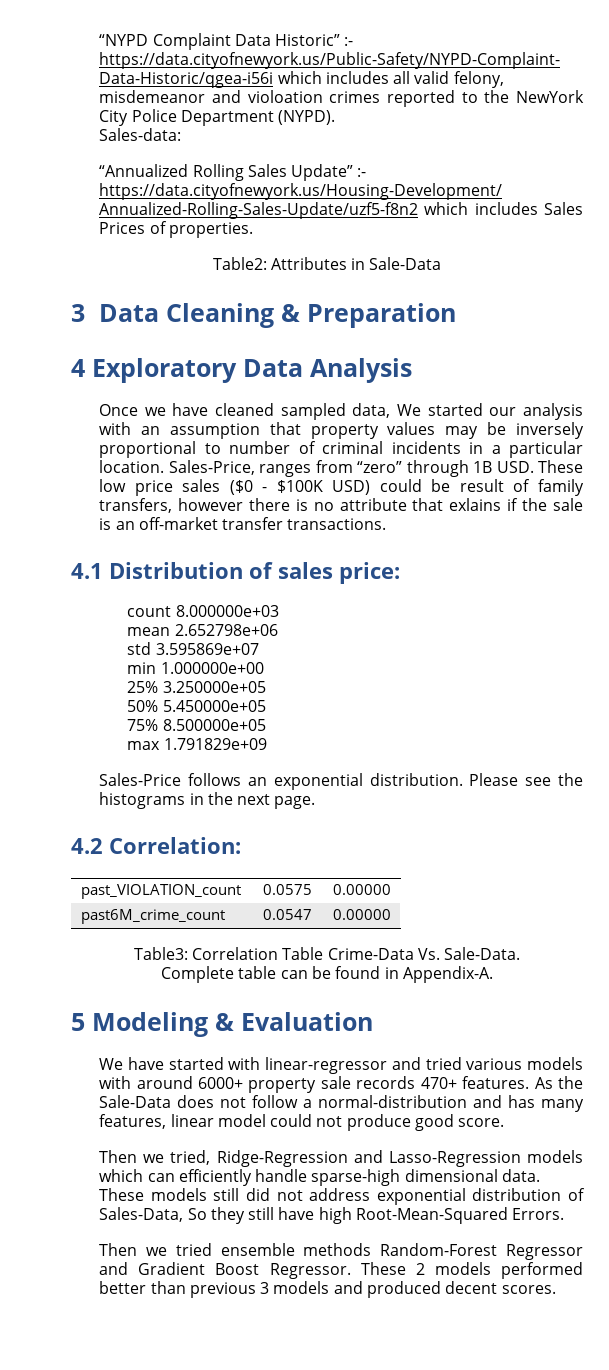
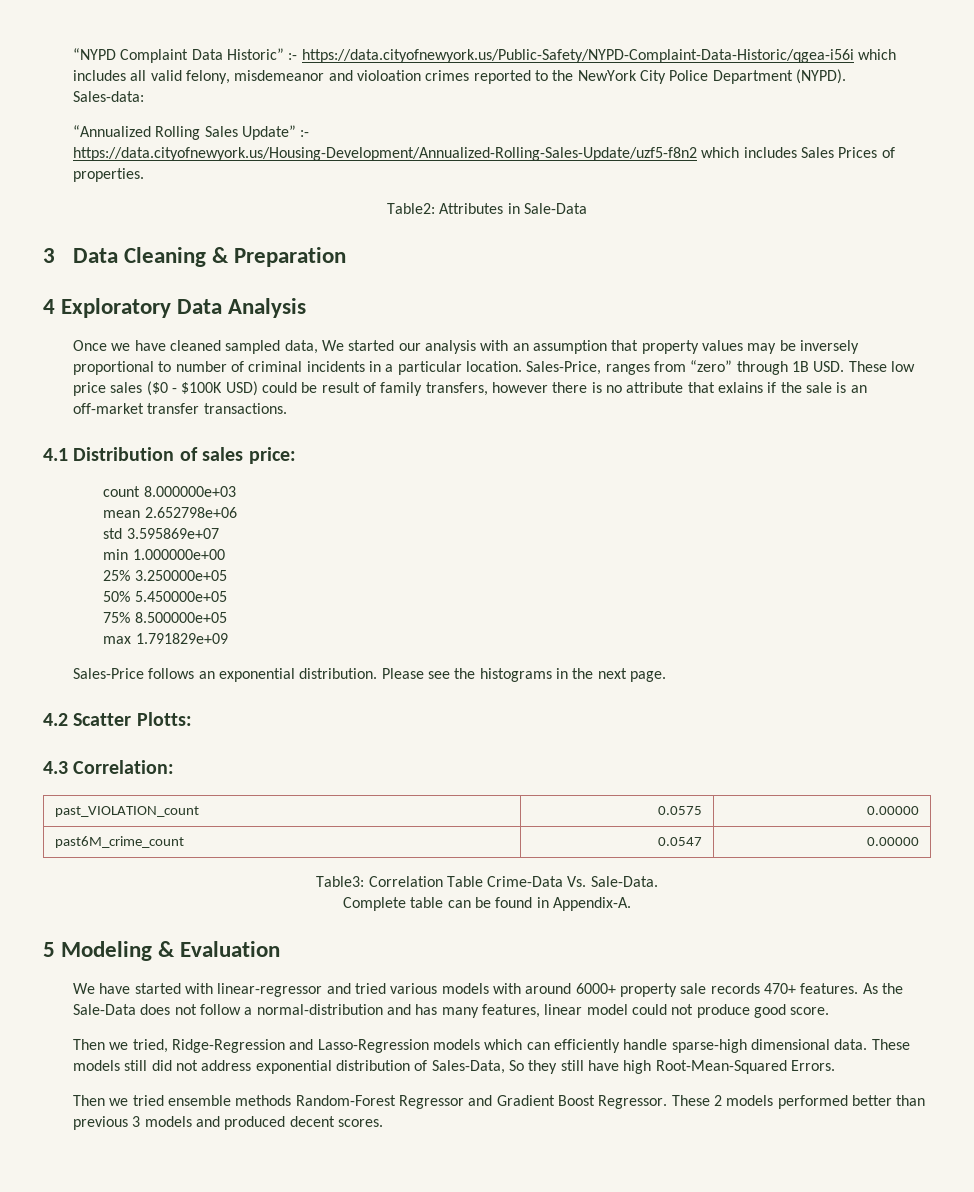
- 4.2 Correlation:
+ 4.2 Scatter Plotts:
+ 4.3 Correlation:

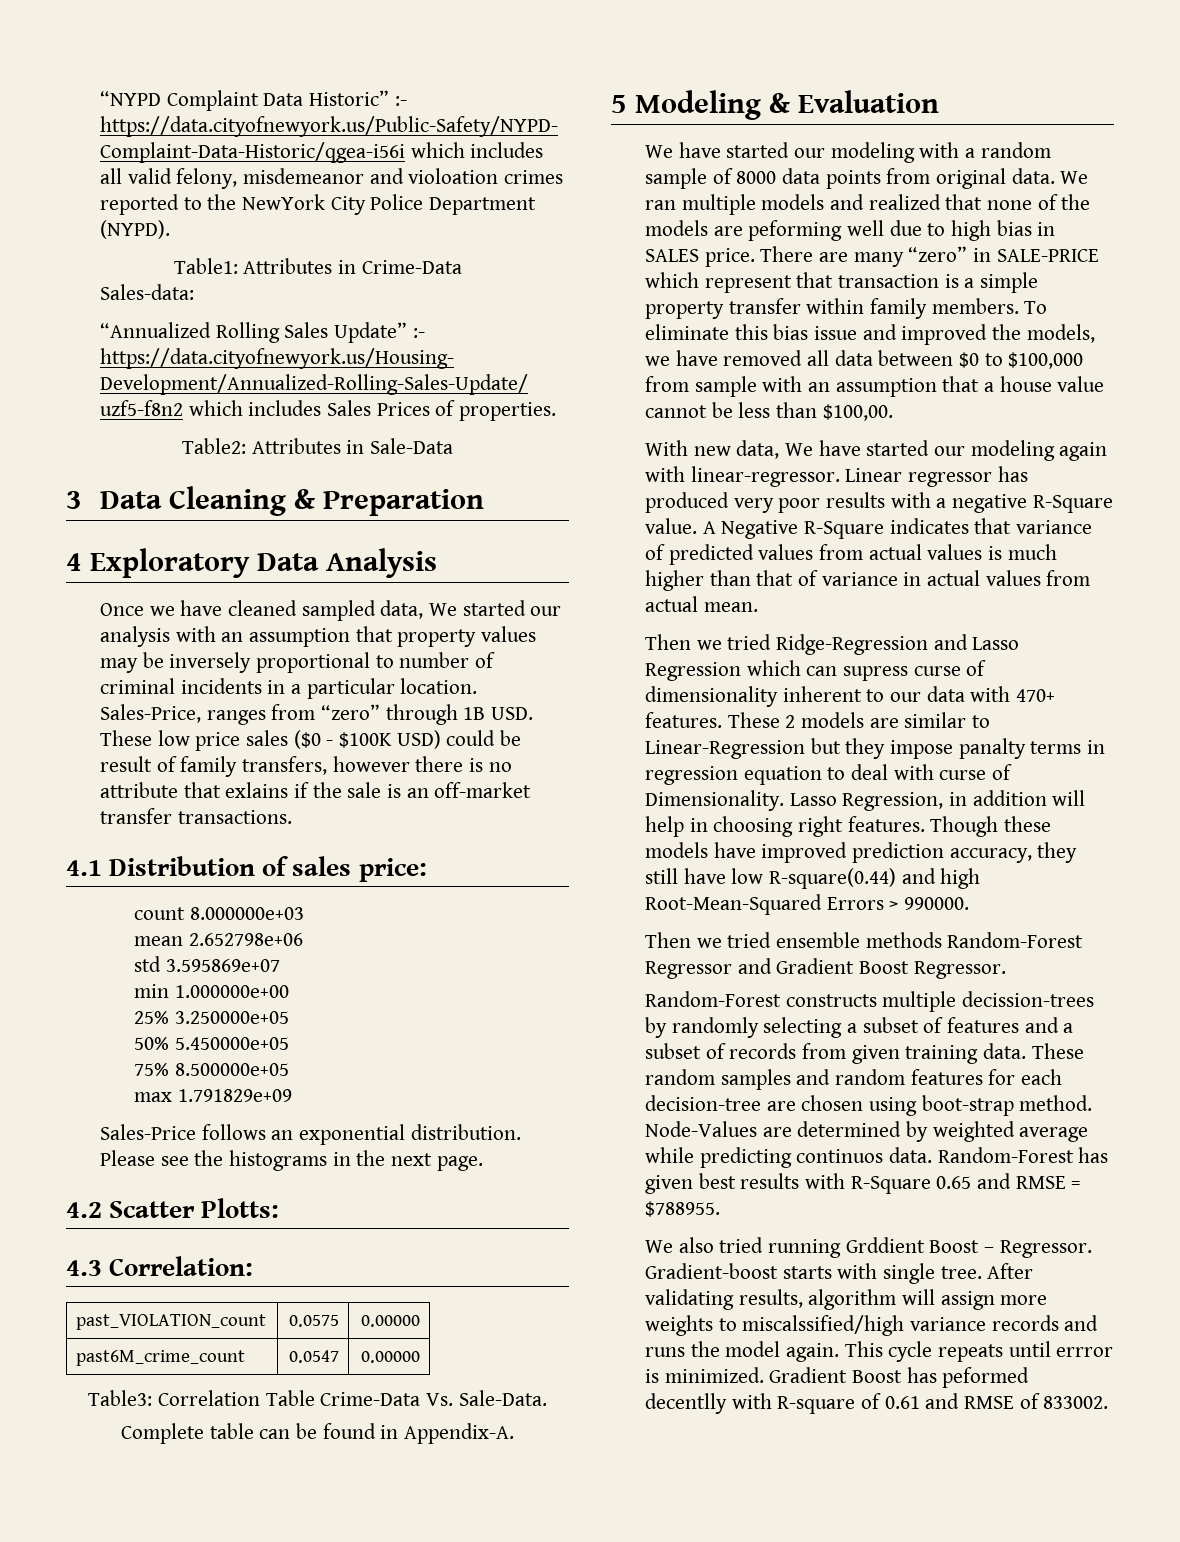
+ Table1: Attributes in Crime-Data
- We have started with linear-regressor and tried various models with around 6000+ property sale records 470+ features. As the Sale-Data does not follow a normal-distribution and has many features, linear model could not produce good score.
- Then we tried, Ridge-Regression and Lasso-Regression models which can efficiently handle sparse-high dimensional data. These models still did not address exponential distribution of Sales-Data, So they still have high Root-Mean-Squared Errors.
+ We have started our modeling with a random sample of 8000 data points from original data. We ran multiple models and realized that none of the models are peforming well due to high bias in SALES price. There are many “zero” in SALE-PRICE which represent that transaction is a simple property transfer within family members. To eliminate this bias issue and improved the models, we have removed all data between $0 to $100,000 from sample with an assumption that a house value cannot be less than $100,00.
+ With new data, We have started our modeling again with linear-regressor. Linear regressor has produced very poor results with a negative R-Square value. A Negative R-Square indicates that variance of predicted values from actual values is much higher than that of variance in actual values from actual mean.
+ Then we tried Ridge-Regression and Lasso Regression which can supress curse of dimensionality inherent to our data with 470+ features. These 2 models are similar to Linear-Regression but they impose panalty terms in regression equation to deal with curse of Dimensionality. Lasso Regression, in addition will help in choosing right features. Though these models have improved prediction accuracy, they still have low R-square(0.44) and high Root-Mean-Squared Errors > 990000.
- Then we tried ensemble methods Random-Forest Regressor and Gradient Boost Regressor. These 2 models performed better than previous 3 models and produced decent scores.
+ Then we tried ensemble methods Random-Forest Regressor and Gradient Boost Regressor.
+ Random-Forest constructs multiple decission-trees by randomly selecting a subset of features and a subset of records from given training data. These random samples and random features for each decision-tree are chosen using boot-strap method. Node-Values are determined by weighted average while predicting continuos data. Random-Forest has given best results with R-Square 0.65 and RMSE = $788955.
+ We also tried running Grddient Boost – Regressor. Gradient-boost starts with single tree. After validating results, algorithm will assign more weights to miscalssified/high variance records and runs the model again. This cycle repeats until errror is minimized. Gradient Boost has peformed decentlly with R-square of 0.61 and RMSE of 833002.

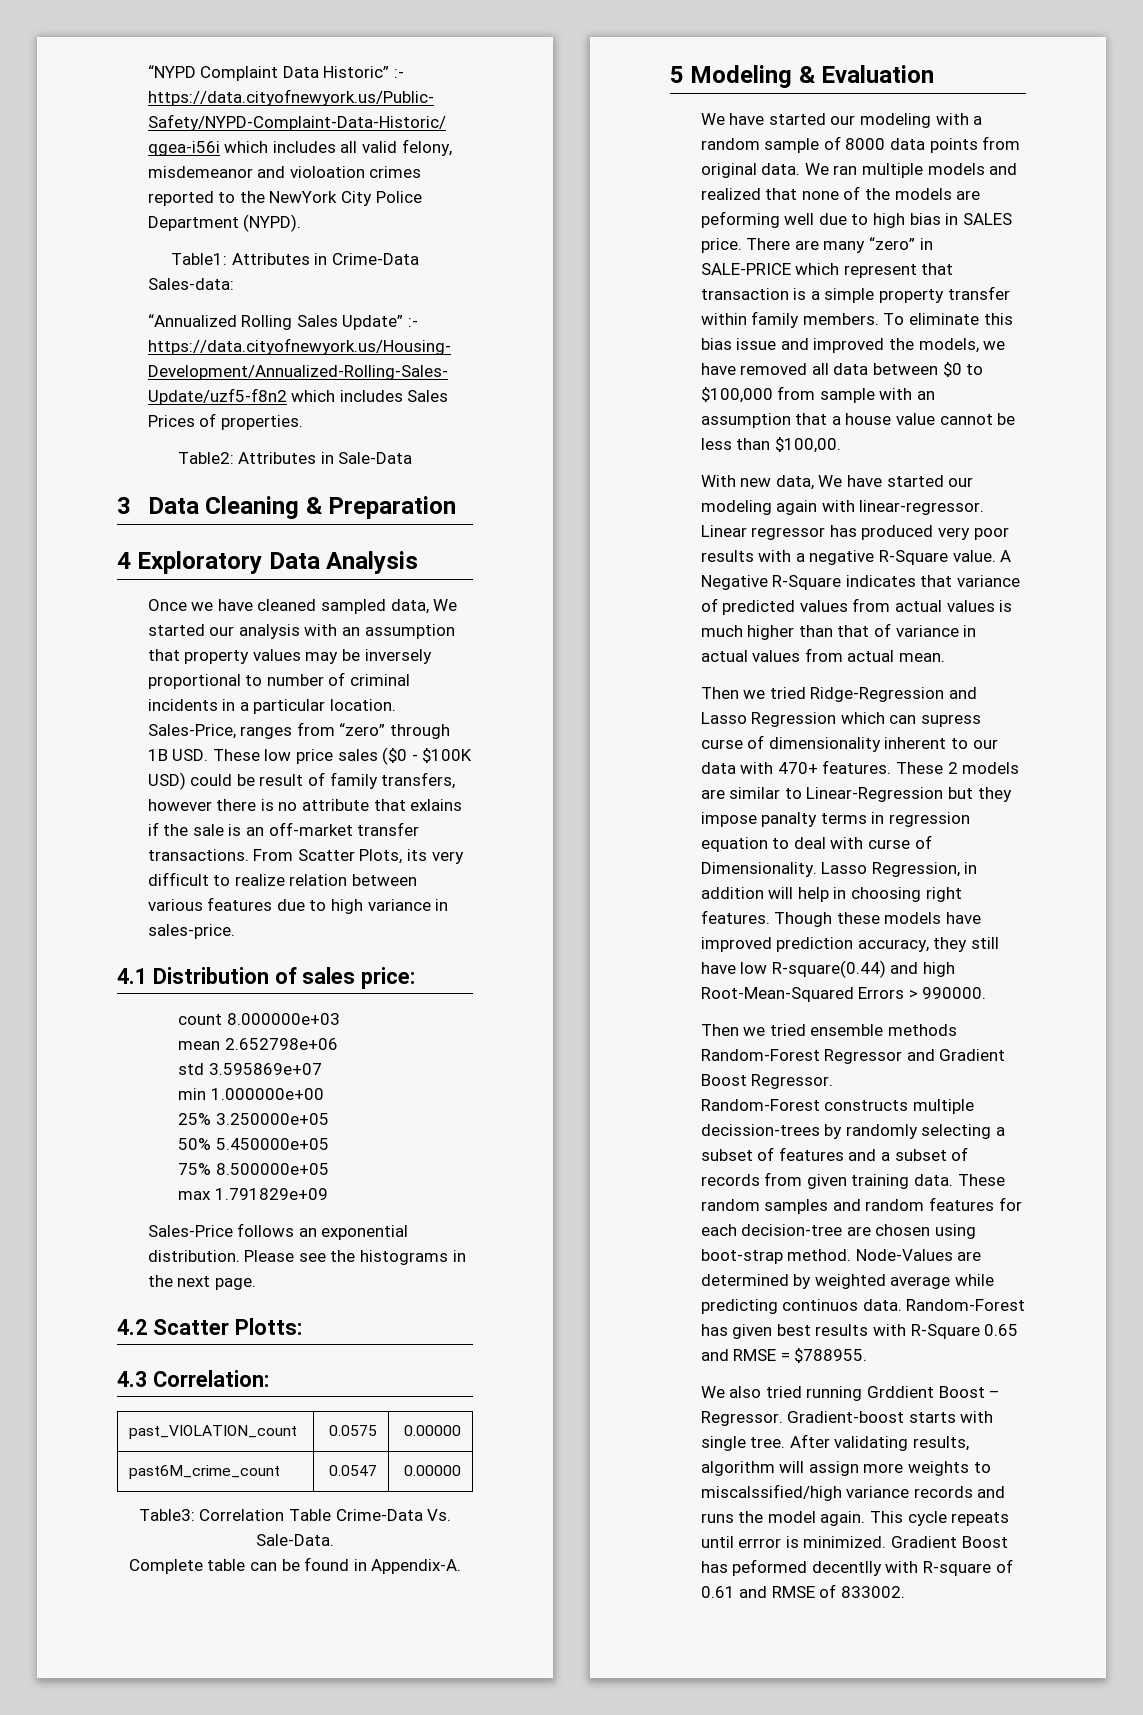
+ From Scatter Plots, its very difficult to realize relation between various features due to high variance in sales-price.

